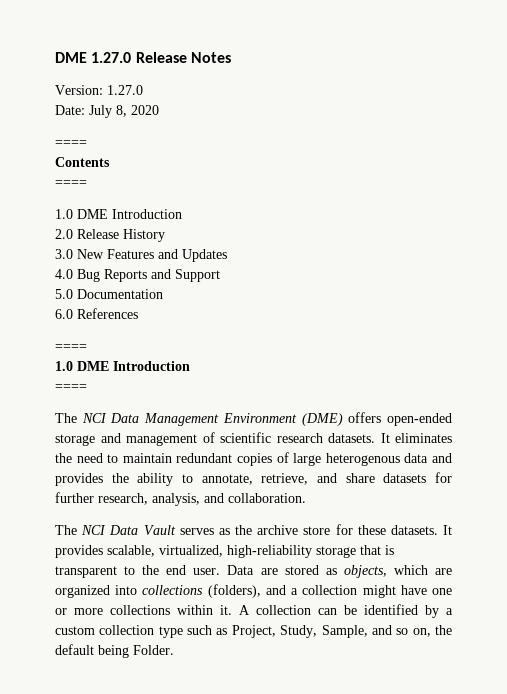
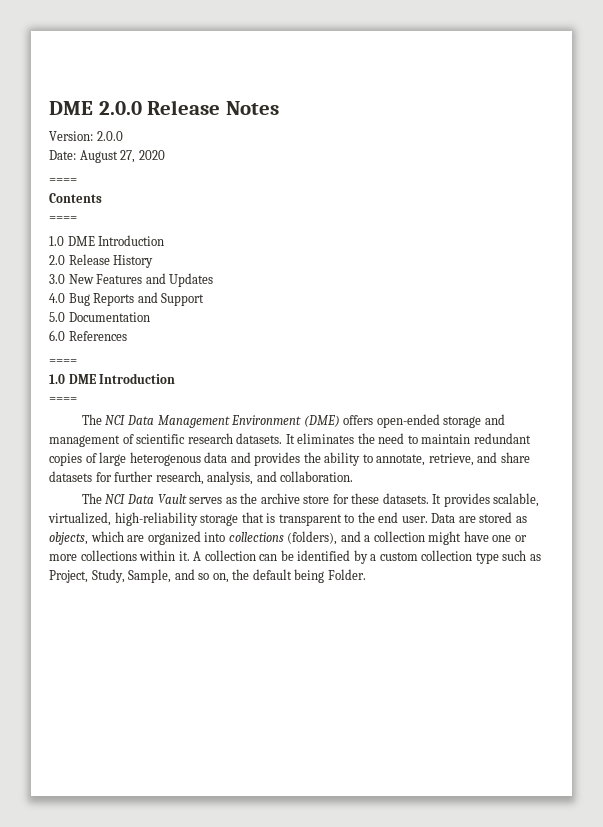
- DME 1.27.0 Release Notes
+ DME 2.0.0 Release Notes
- Version: 1.27.0
+ Version: 2.0.0
- Date: July 8, 2020
+ Date: August 27, 2020

